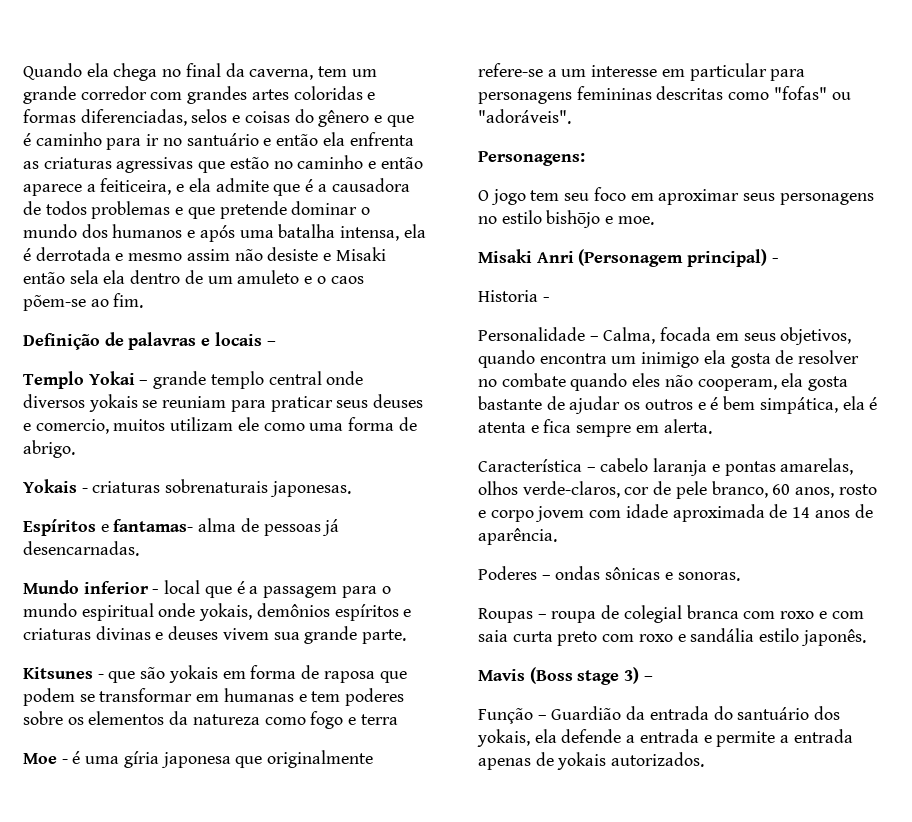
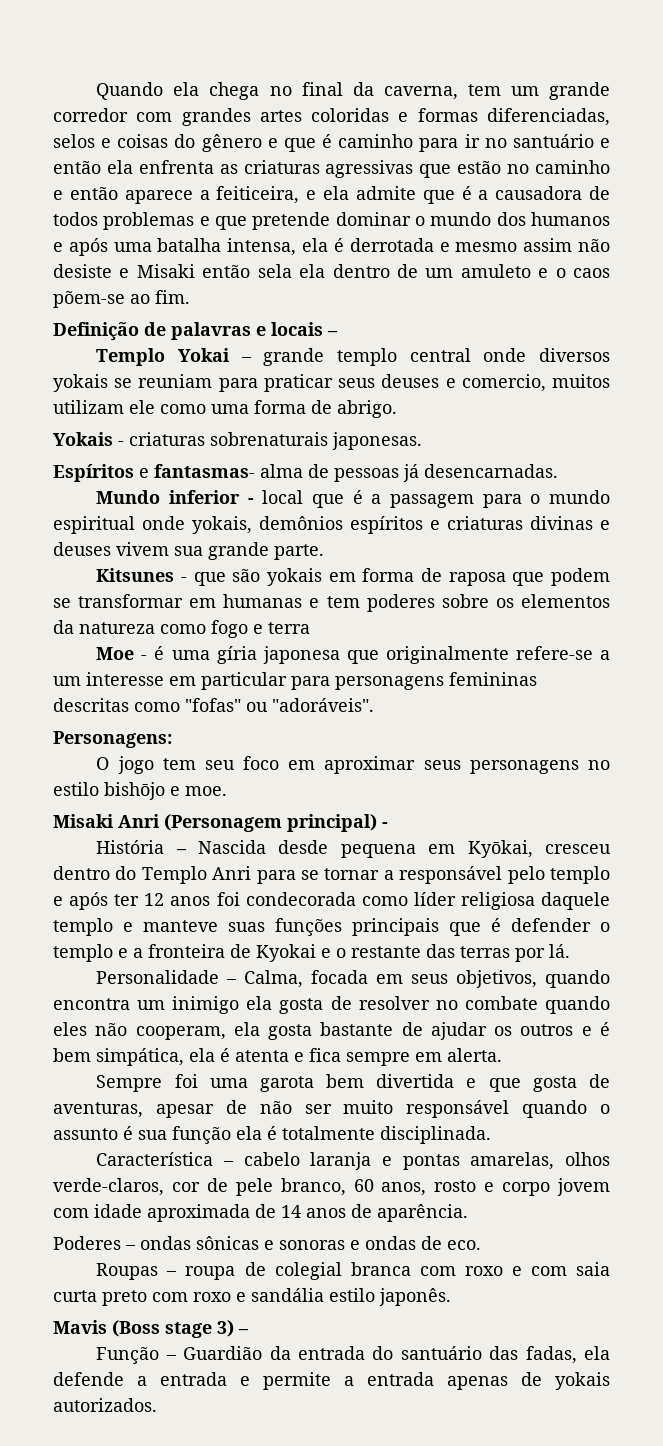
- Espíritos e fantamas- alma de pessoas já desencarnadas.
+ Espíritos e fantasmas- alma de pessoas já desencarnadas.
- Historia -
+ História – Nascida desde pequena em Kyōkai, cresceu dentro do Templo Anri para se tornar a responsável pelo templo e após ter 12 anos foi condecorada como líder religiosa daquele templo e manteve suas funções principais que é defender o templo e a fronteira de Kyokai e o restante das terras por lá.
+ Sempre foi uma garota bem divertida e que gosta de aventuras, apesar de não ser muito responsável quando o assunto é sua função ela é totalmente disciplinada.
- Poderes – ondas sônicas e sonoras.
+ Poderes – ondas sônicas e sonoras e ondas de eco.
- Função – Guardião da entrada do santuário dos yokais, ela defende a entrada e permite a entrada apenas de yokais autorizados.
+ Função – Guardião da entrada do santuário das fadas, ela defende a entrada e permite a entrada apenas de yokais autorizados.

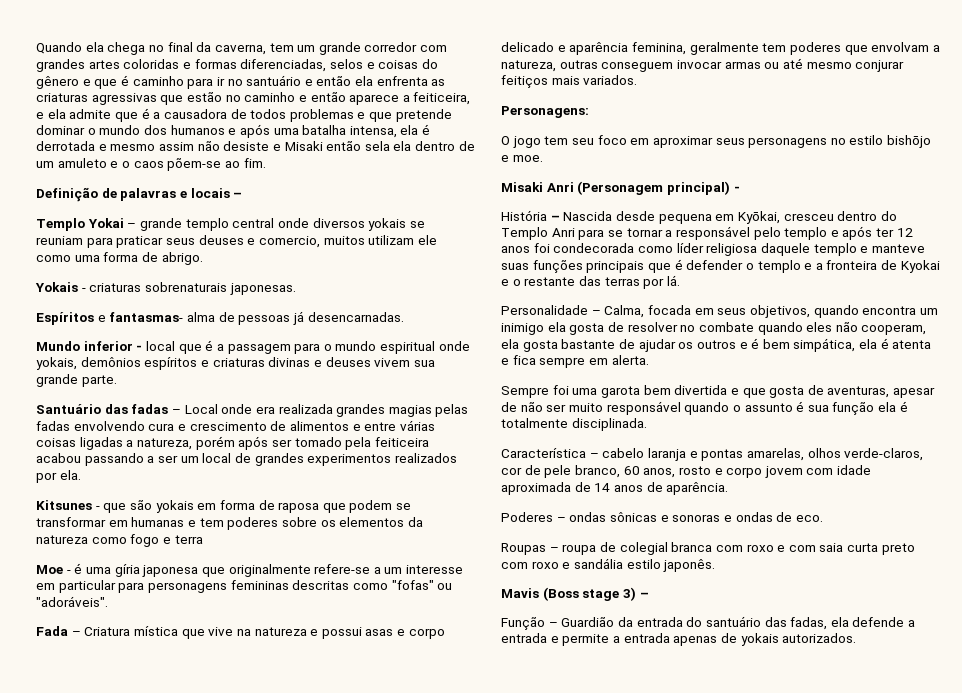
+ Santuário das fadas – Local onde era realizada grandes magias pelas fadas envolvendo cura e crescimento de alimentos e entre várias coisas ligadas a natureza, porém após ser tomado pela feiticeira acabou passando a ser um local de grandes experimentos realizados por ela.
+ Fada – Criatura mística que vive na natureza e possui asas e corpo delicado e aparência feminina, geralmente tem poderes que envolvam a natureza, outras conseguem invocar armas ou até mesmo conjurar feitiços mais variados.

